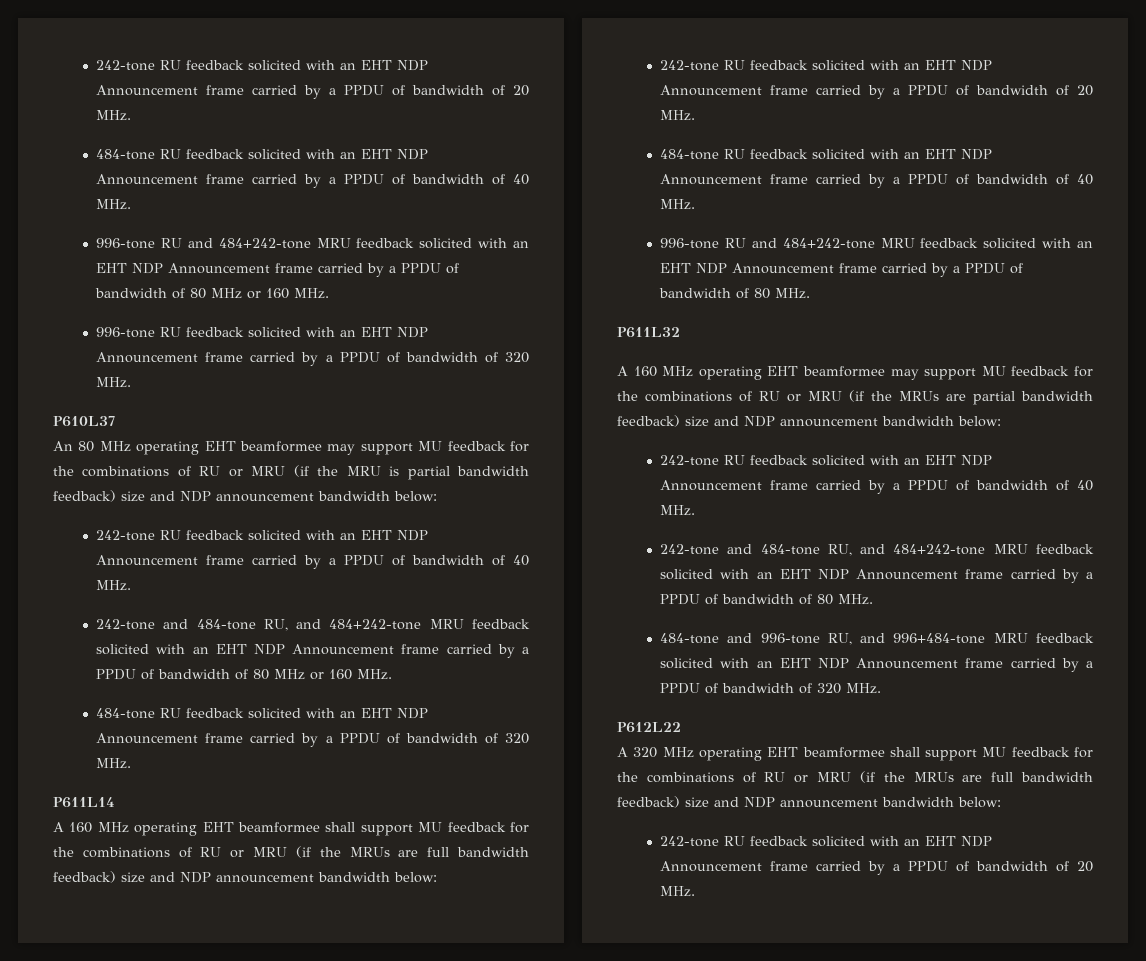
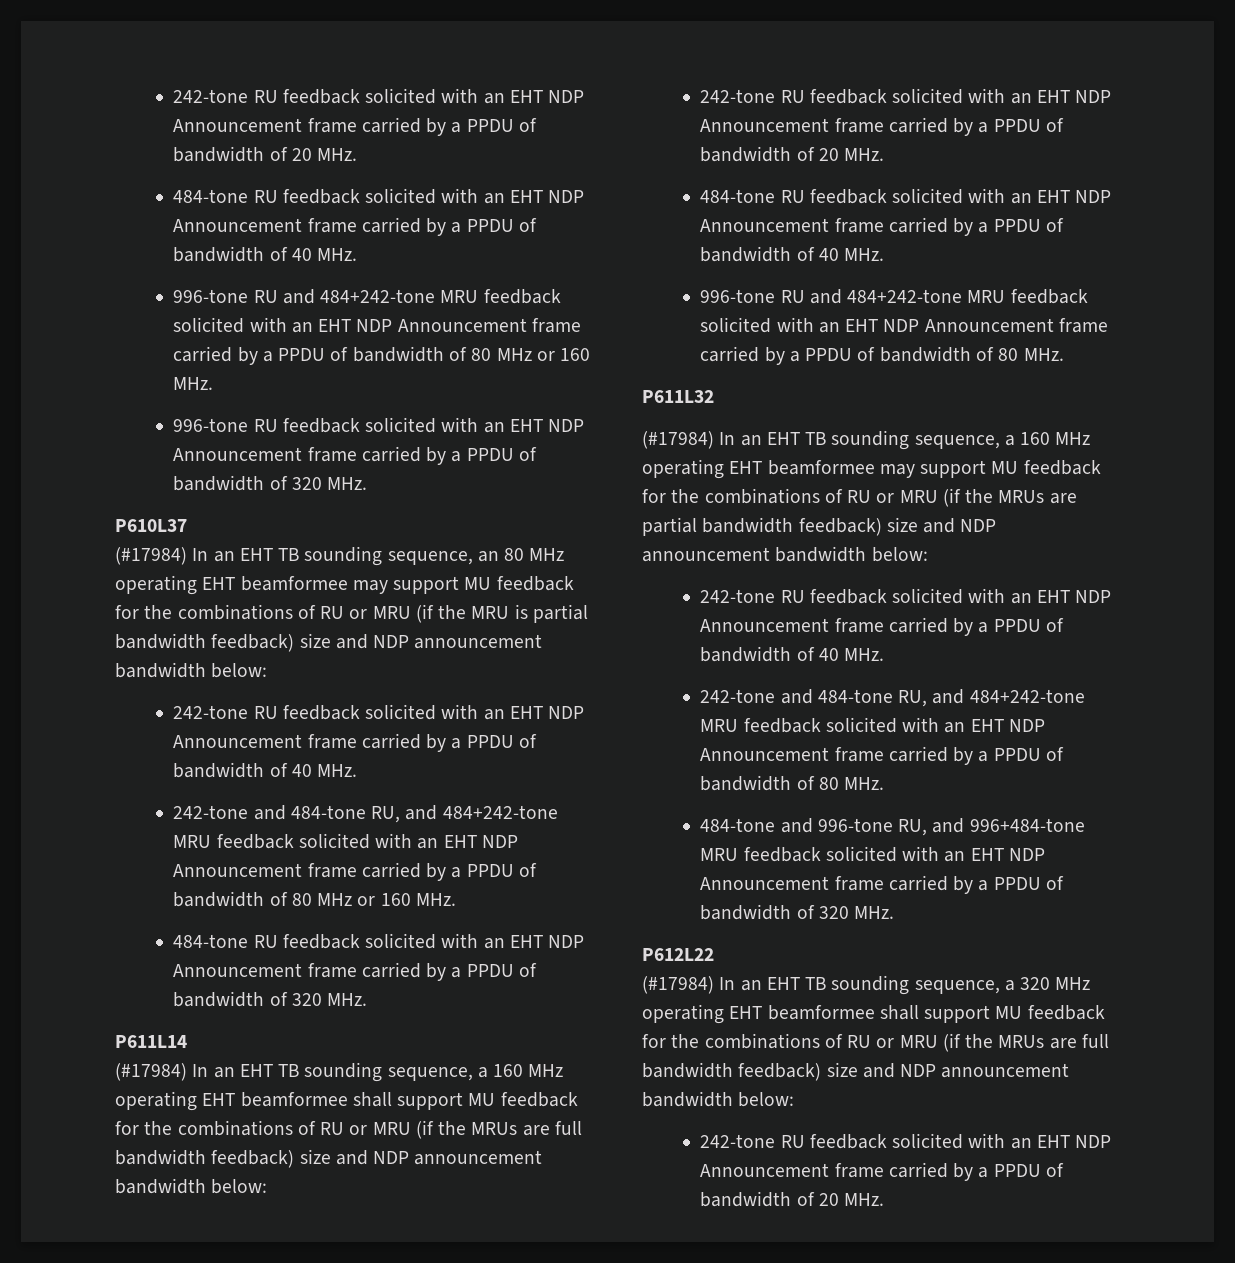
- An 80 MHz operating EHT beamformee may support MU feedback for the combinations of RU or MRU (if the MRU is partial bandwidth feedback) size and NDP announcement bandwidth below:
+ (#17984) In an EHT TB sounding sequence, an 80 MHz operating EHT beamformee may support MU feedback for the combinations of RU or MRU (if the MRU is partial bandwidth feedback) size and NDP announcement bandwidth below:
- A 160 MHz operating EHT beamformee shall support MU feedback for the combinations of RU or MRU (if the MRUs are full bandwidth feedback) size and NDP announcement bandwidth below:
+ (#17984) In an EHT TB sounding sequence, a 160 MHz operating EHT beamformee shall support MU feedback for the combinations of RU or MRU (if the MRUs are full bandwidth feedback) size and NDP announcement bandwidth below:
- A 160 MHz operating EHT beamformee may support MU feedback for the combinations of RU or MRU (if the MRUs are partial bandwidth feedback) size and NDP announcement bandwidth below:
+ (#17984) In an EHT TB sounding sequence, a 160 MHz operating EHT beamformee may support MU feedback for the combinations of RU or MRU (if the MRUs are partial bandwidth feedback) size and NDP announcement bandwidth below:
- A 320 MHz operating EHT beamformee shall support MU feedback for the combinations of RU or MRU (if the MRUs are full bandwidth feedback) size and NDP announcement bandwidth below:
+ (#17984) In an EHT TB sounding sequence, a 320 MHz operating EHT beamformee shall support MU feedback for the combinations of RU or MRU (if the MRUs are full bandwidth feedback) size and NDP announcement bandwidth below:

